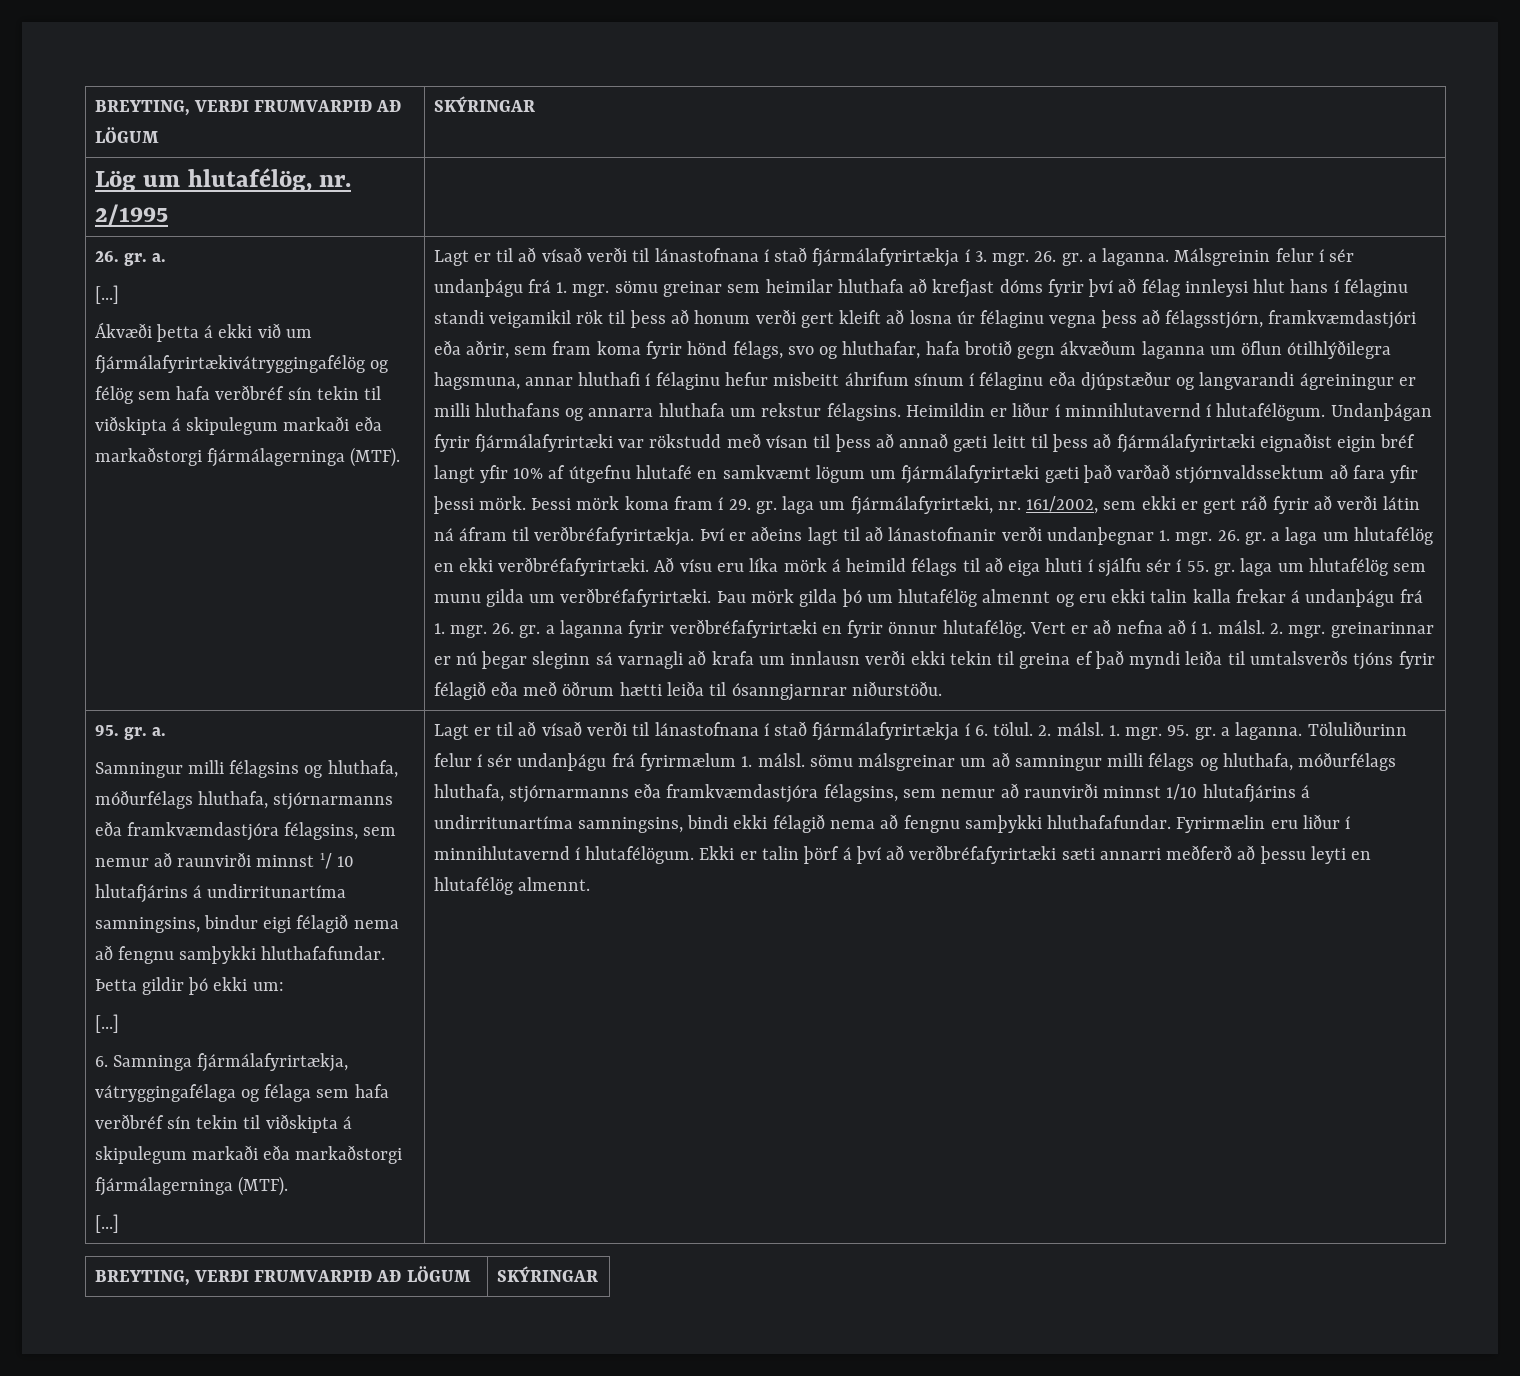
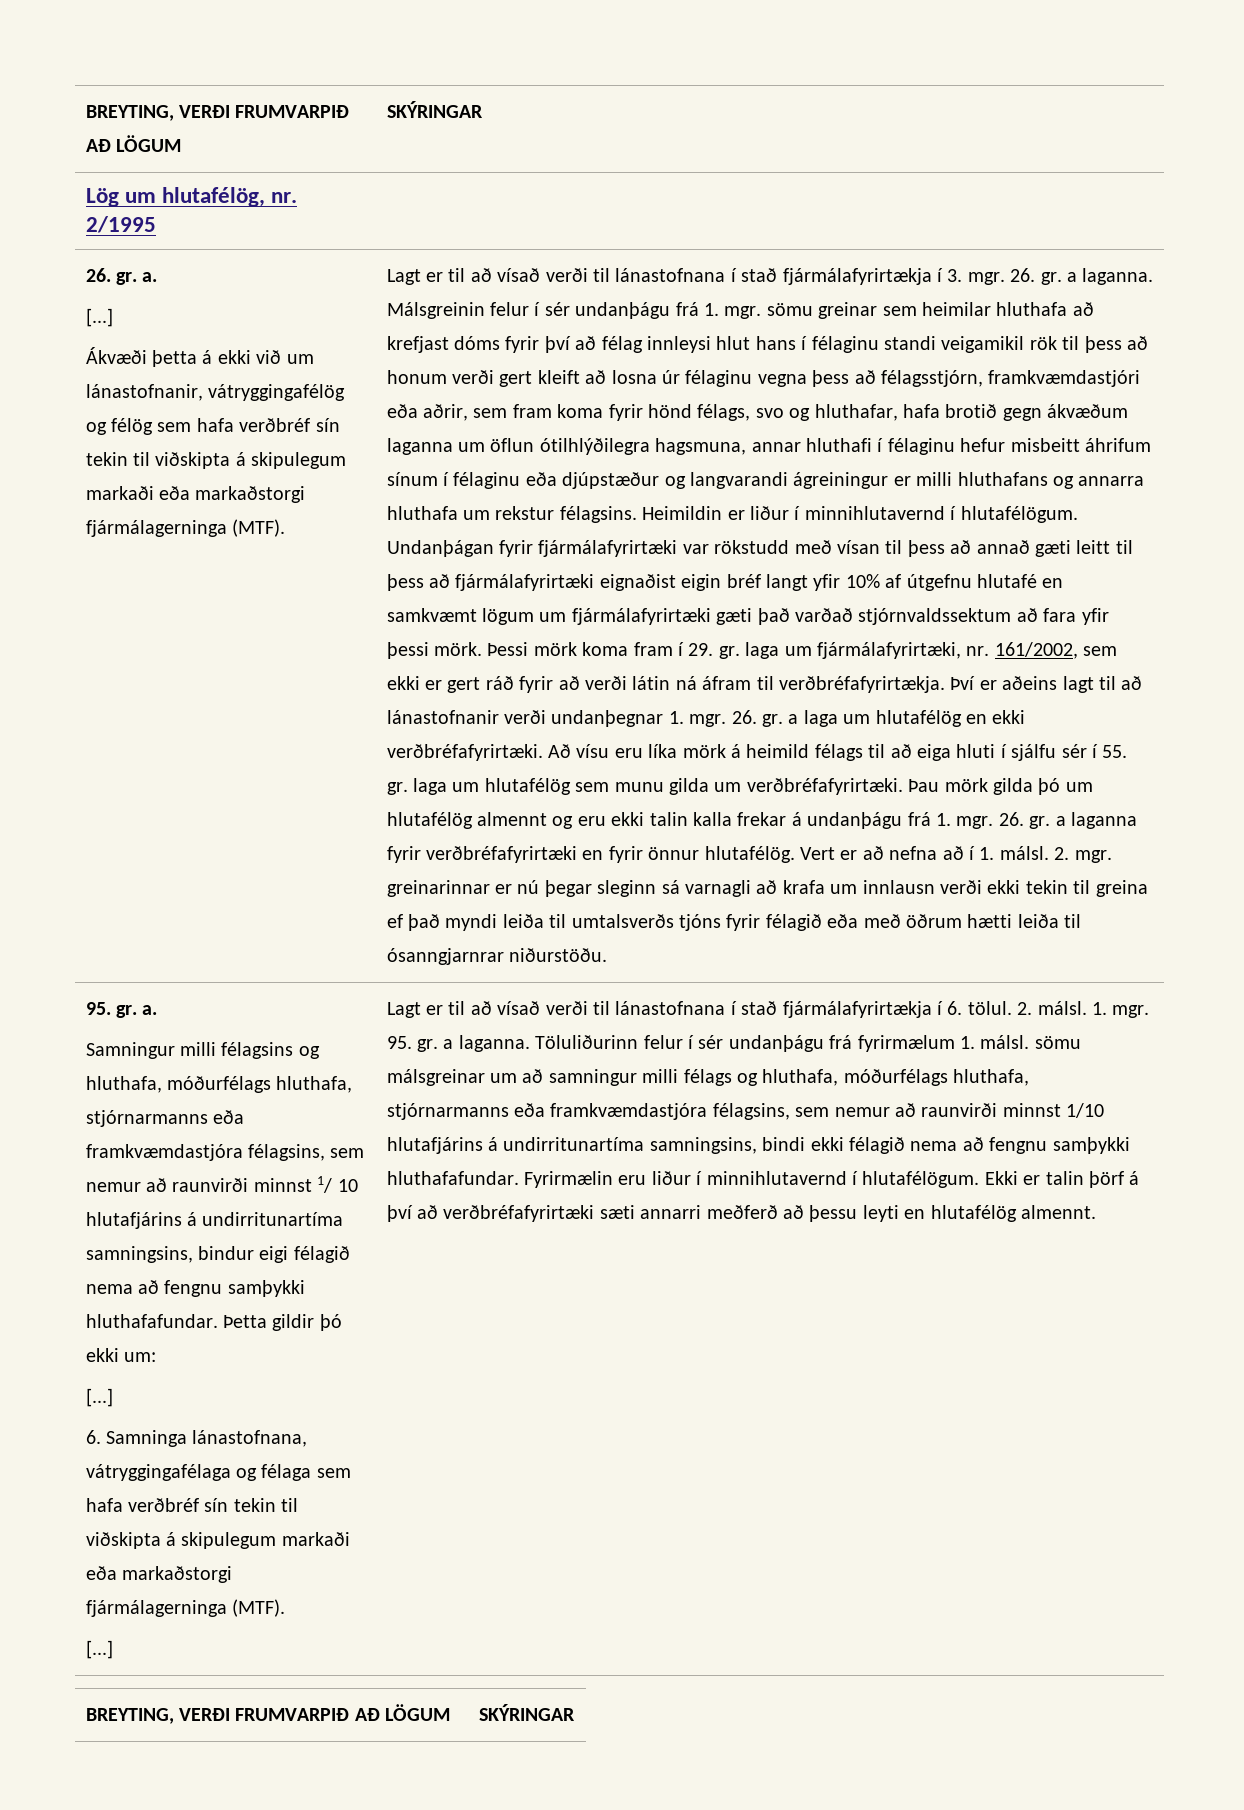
- Ákvæði þetta á ekki við um fjármálafyrirtækivátryggingafélög og félög sem hafa verðbréf sín tekin til viðskipta á skipulegum markaði eða markaðstorgi fjármálagerninga (MTF).
+ Ákvæði þetta á ekki við um lánastofnanir, vátryggingafélög og félög sem hafa verðbréf sín tekin til viðskipta á skipulegum markaði eða markaðstorgi fjármálagerninga (MTF).
- 6. Samninga fjármálafyrirtækja, vátryggingafélaga og félaga sem hafa verðbréf sín tekin til viðskipta á skipulegum markaði eða markaðstorgi fjármálagerninga (MTF).
+ 6. Samninga lánastofnana, vátryggingafélaga og félaga sem hafa verðbréf sín tekin til viðskipta á skipulegum markaði eða markaðstorgi fjármálagerninga (MTF).

